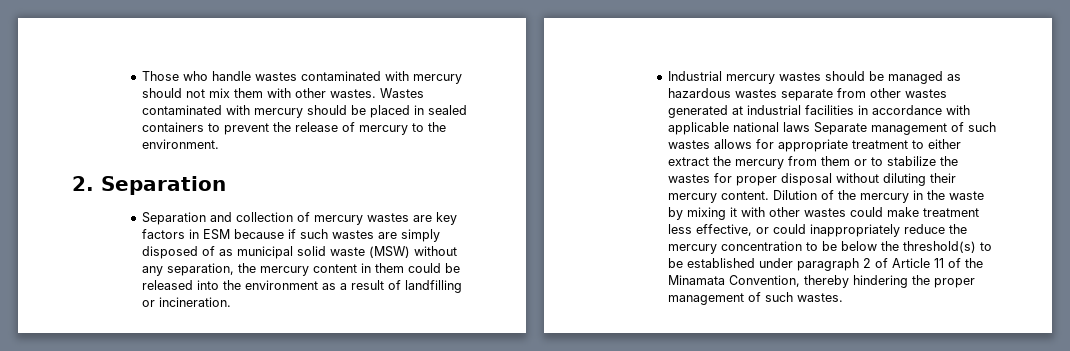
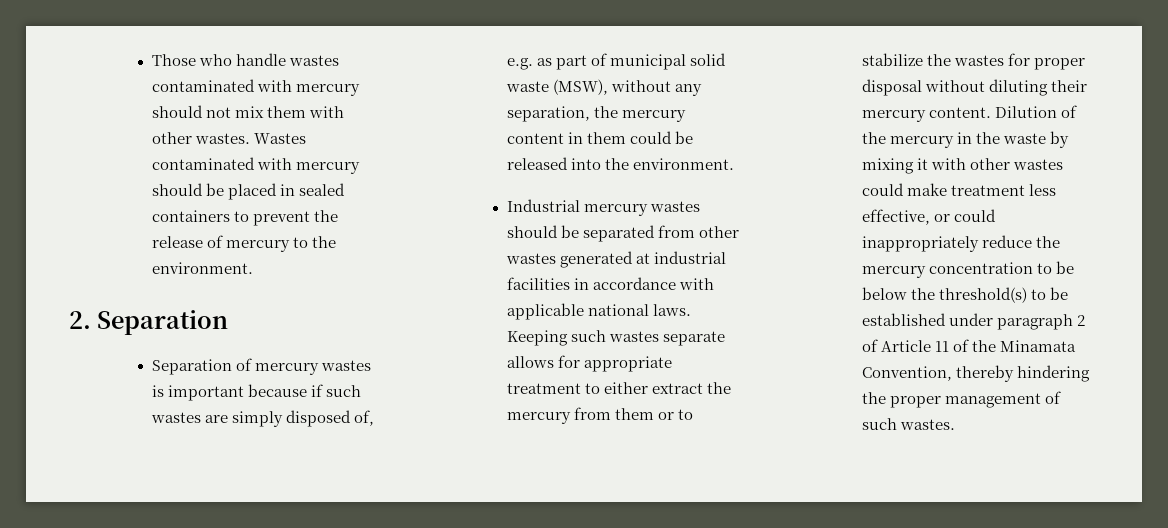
- Separation and collection of mercury wastes are key factors in ESM because if such wastes are simply disposed of as municipal solid waste (MSW) without any separation, the mercury content in them could be released into the environment as a result of landfilling or incineration.
+ Separation of mercury wastes is important because if such wastes are simply disposed of, e.g. as part of municipal solid waste (MSW), without any separation, the mercury content in them could be released into the environment.
- Industrial mercury wastes should be managed as hazardous wastes separate from other wastes generated at industrial facilities in accordance with applicable national laws Separate management of such wastes allows for appropriate treatment to either extract the mercury from them or to stabilize the wastes for proper disposal without diluting their mercury content.
+ Industrial mercury wastes should be separated from other wastes generated at industrial facilities in accordance with applicable national laws. Keeping such wastes separate allows for appropriate treatment to either extract the mercury from them or to stabilize the wastes for proper disposal without diluting their mercury content.

